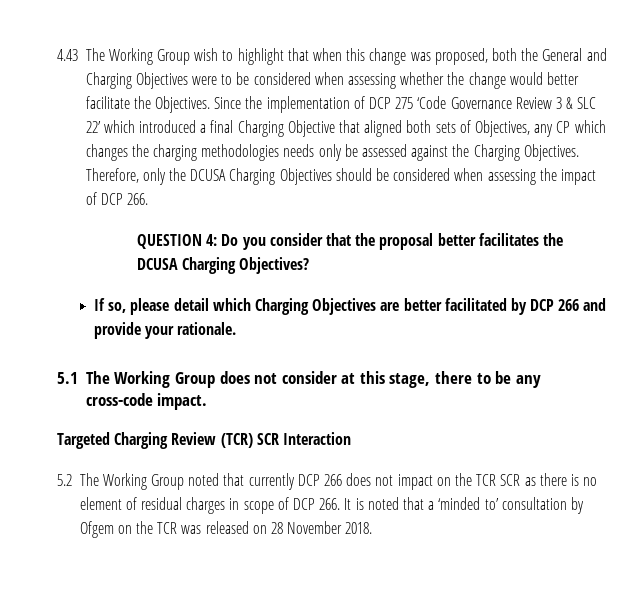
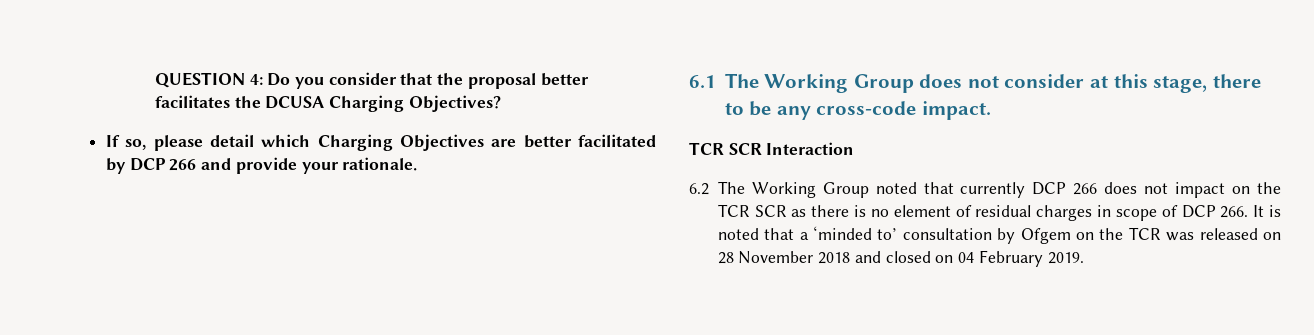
- 4.43 The Working Group wish to highlight that when this change was proposed, both the General and Charging Objectives were to be considered when assessing whether the change would better facilitate the Objectives. Since the implementation of DCP 275 ‘Code Governance Review 3 & SLC 22’ which introduced a final Charging Objective that aligned both sets of Objectives, any CP which changes the charging methodologies needs only be assessed against the Charging Objectives. Therefore, only the DCUSA Charging Objectives should be considered when assessing the impact of DCP 266.
- 5.1 The Working Group does not consider at this stage, there to be any cross-code impact.
+ 6.1 The Working Group does not consider at this stage, there to be any cross-code impact.
- Targeted Charging Review (TCR) SCR Interaction
+ TCR SCR Interaction
- 5.2 The Working Group noted that currently DCP 266 does not impact on the TCR SCR as there is no element of residual charges in scope of DCP 266. It is noted that a ‘minded to’ consultation by Ofgem on the TCR was released on 28 November 2018.
+ 6.2 The Working Group noted that currently DCP 266 does not impact on the TCR SCR as there is no element of residual charges in scope of DCP 266. It is noted that a ‘minded to’ consultation by Ofgem on the TCR was released on 28 November 2018 and closed on 04 February 2019.

